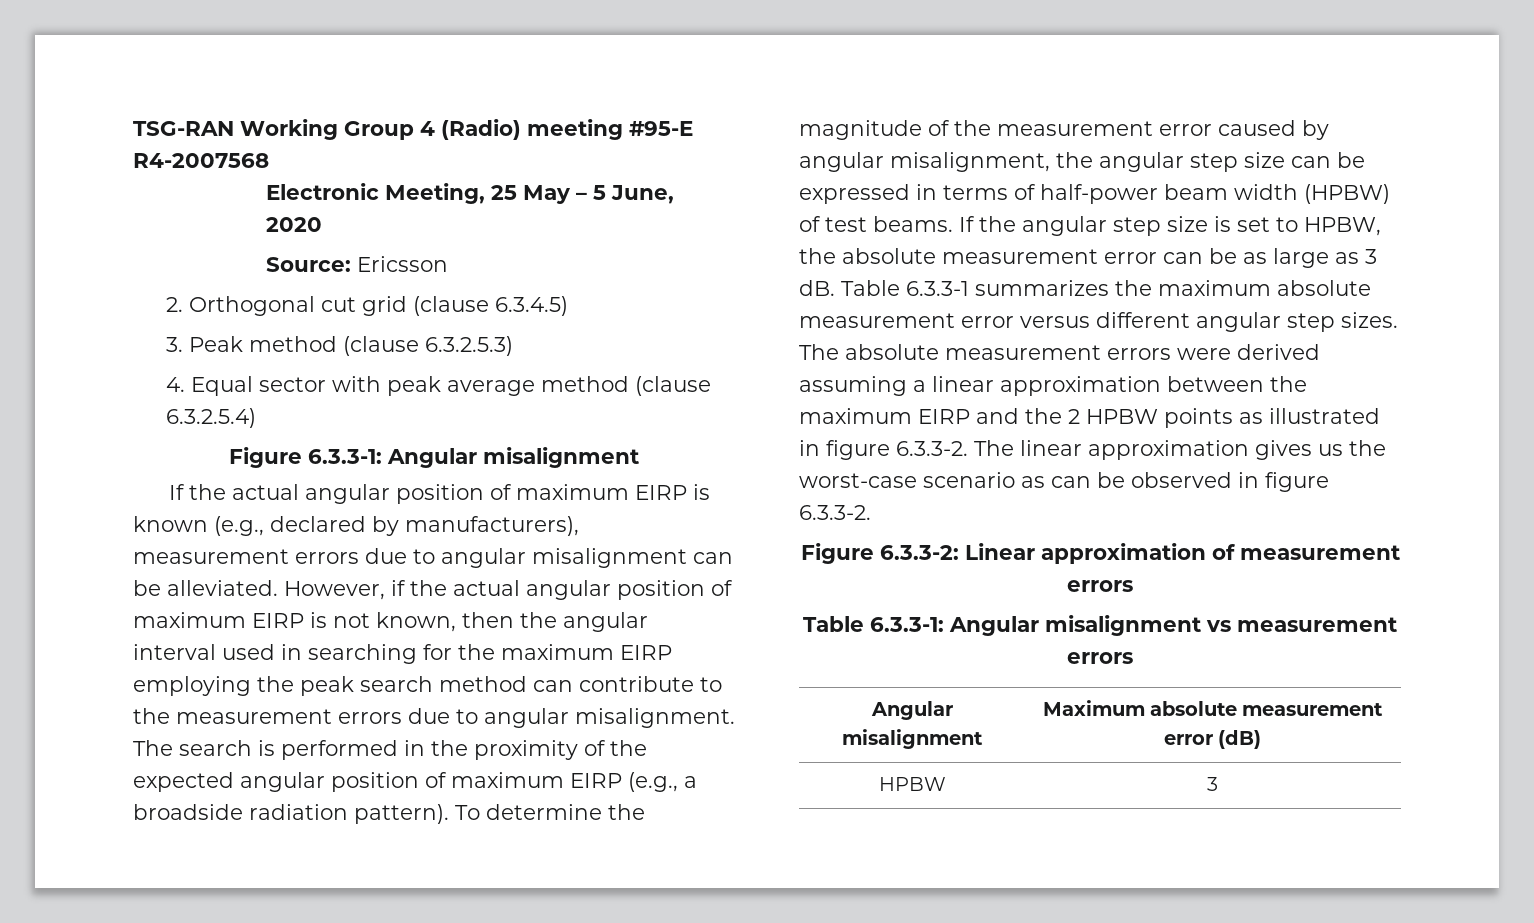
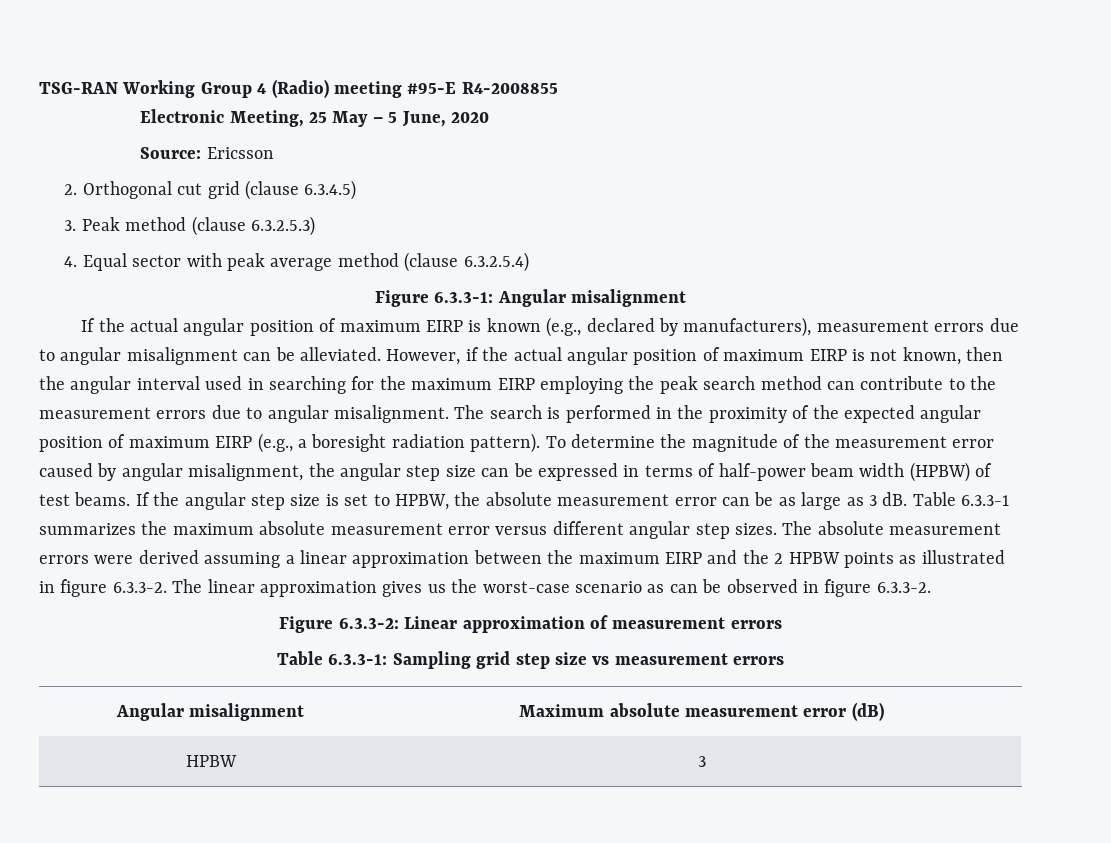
- TSG-RAN Working Group 4 (Radio) meeting #95-E R4-2007568
+ TSG-RAN Working Group 4 (Radio) meeting #95-E R4-2008855
- The search is performed in the proximity of the expected angular position of maximum EIRP (e.g., a broadside radiation pattern).
+ The search is performed in the proximity of the expected angular position of maximum EIRP (e.g., a boresight radiation pattern).
- Table 6.3.3-1: Angular misalignment vs measurement errors
+ Table 6.3.3-1: Sampling grid step size vs measurement errors

